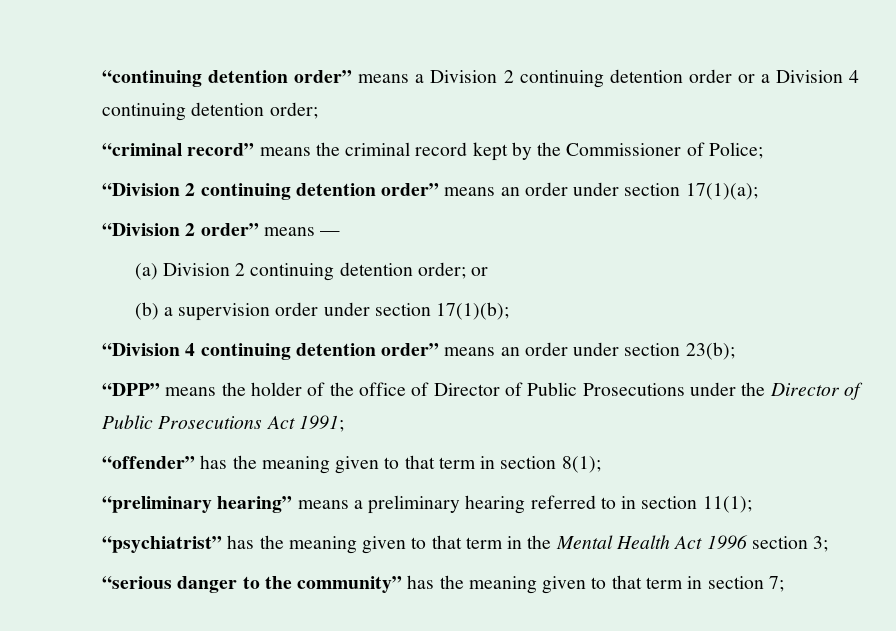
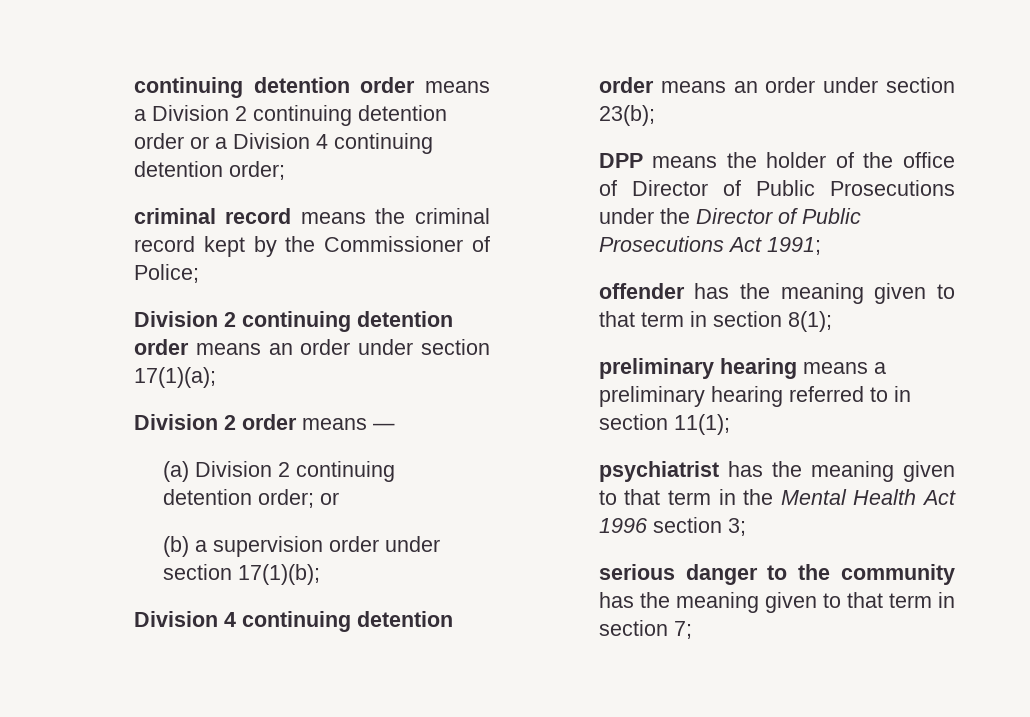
- “continuing detention order” means a Division 2 continuing detention order or a Division 4 continuing detention order;
+ continuing detention order means a Division 2 continuing detention order or a Division 4 continuing detention order;
- “criminal record” means the criminal record kept by the Commissioner of Police;
+ criminal record means the criminal record kept by the Commissioner of Police;
- “Division 2 continuing detention order” means an order under section 17(1)(a);
+ Division 2 continuing detention order means an order under section 17(1)(a);
- “Division 2 order” means —
+ Division 2 order means —
- “Division 4 continuing detention order” means an order under section 23(b);
+ Division 4 continuing detention order means an order under section 23(b);
- “DPP” means the holder of the office of Director of Public Prosecutions under the Director of Public Prosecutions Act 1991;
+ DPP means the holder of the office of Director of Public Prosecutions under the Director of Public Prosecutions Act 1991;
- “offender” has the meaning given to that term in section 8(1);
+ offender has the meaning given to that term in section 8(1);
- “preliminary hearing” means a preliminary hearing referred to in section 11(1);
+ preliminary hearing means a preliminary hearing referred to in section 11(1);
- “psychiatrist” has the meaning given to that term in the Mental Health Act 1996 section 3;
+ psychiatrist has the meaning given to that term in the Mental Health Act 1996 section 3;
- “serious danger to the community” has the meaning given to that term in section 7;
+ serious danger to the community has the meaning given to that term in section 7;

